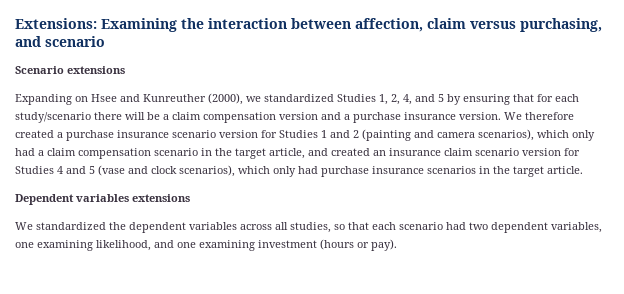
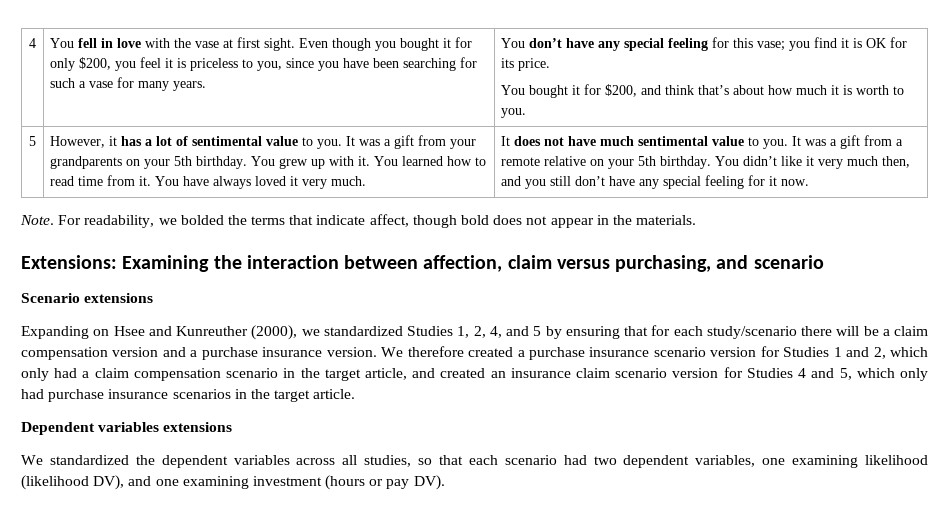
+ 4 | You fell in love with the vase at first sight. Even though you bought it for only $200, you feel it is priceless to you, since you have been searching for such a vase for many years. | You don’t have any special feeling for this vase; you find it is OK for its price.
+ You bought it for $200, and think that’s about how much it is worth to you.
+ 5 | However, it has a lot of sentimental value to you. It was a gift from your grandparents on your 5th birthday. You grew up with it. You learned how to read time from it. You have always loved it very much. | It does not have much sentimental value to you. It was a gift from a remote relative on your 5th birthday. You didn’t like it very much then, and you still don’t have any special feeling for it now.
+ Note. For readability, we bolded the terms that indicate affect, though bold does not appear in the materials.
- We therefore created a purchase insurance scenario version for Studies 1 and 2 (painting and camera scenarios), which only had a claim compensation scenario in the target article, and created an insurance claim scenario version for Studies 4 and 5 (vase and clock scenarios), which only had purchase insurance scenarios in the target article.
+ We therefore created a purchase insurance scenario version for Studies 1 and 2, which only had a claim compensation scenario in the target article, and created an insurance claim scenario version for Studies 4 and 5, which only had purchase insurance scenarios in the target article.
- We standardized the dependent variables across all studies, so that each scenario had two dependent variables, one examining likelihood, and one examining investment (hours or pay).
+ We standardized the dependent variables across all studies, so that each scenario had two dependent variables, one examining likelihood (likelihood DV), and one examining investment (hours or pay DV).

